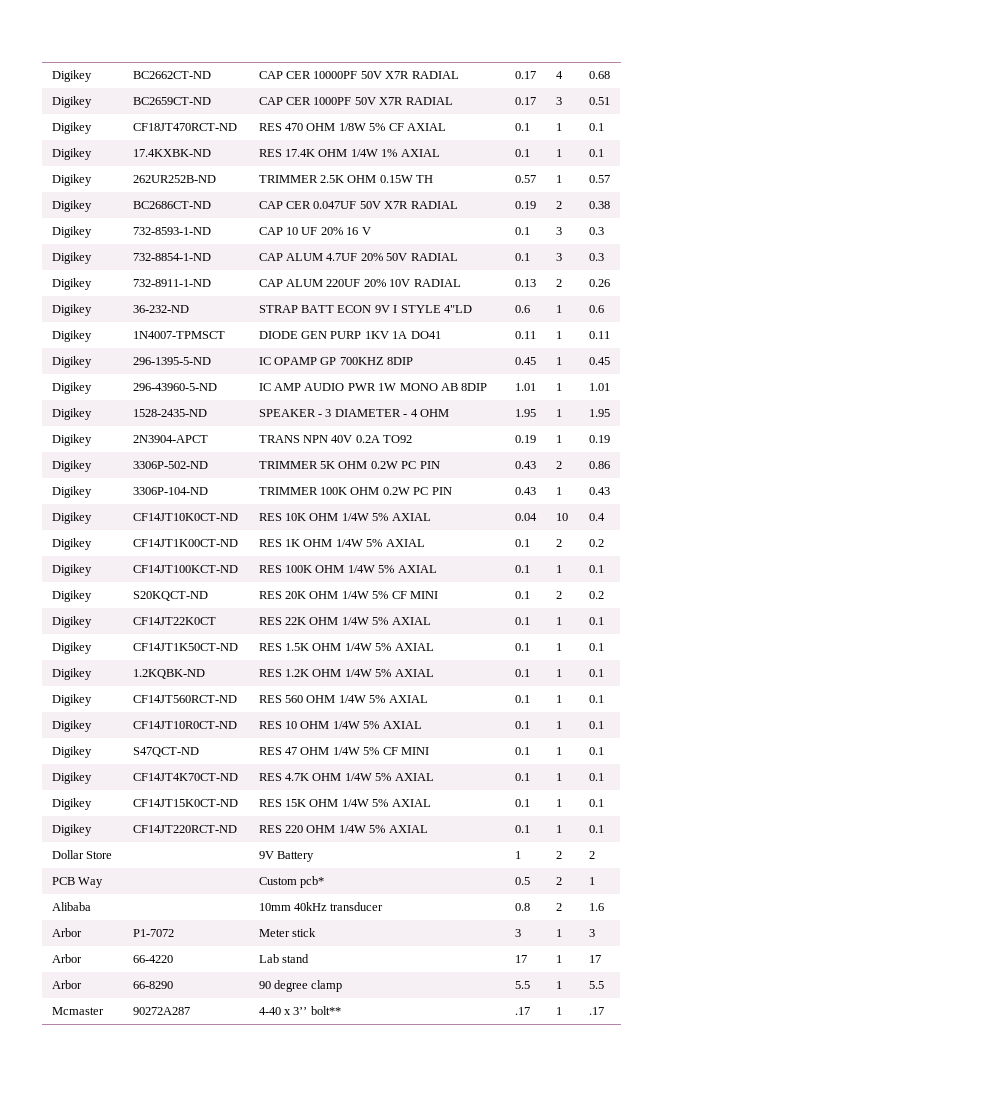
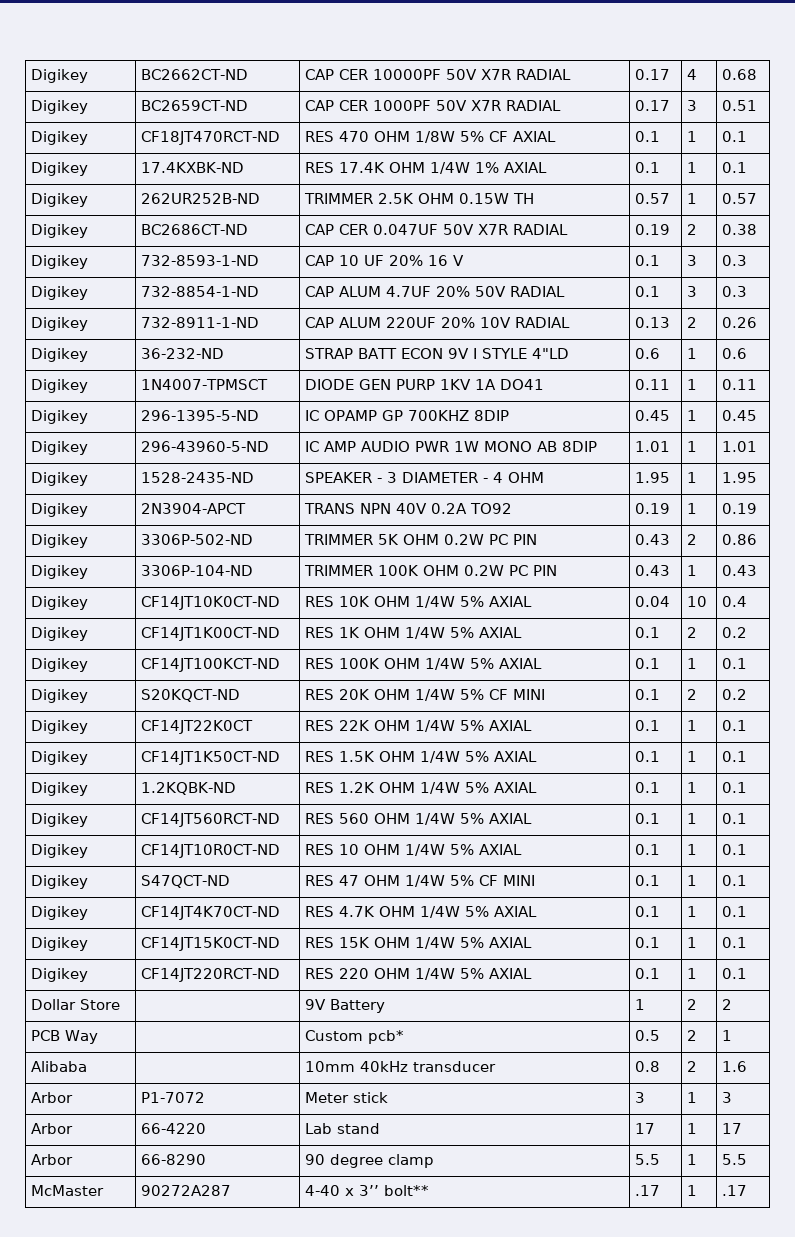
- Mcmaster | 90272A287 | 4-40 x 3’’ bolt** | .17 | 1 | .17
+ McMaster | 90272A287 | 4-40 x 3’’ bolt** | .17 | 1 | .17

